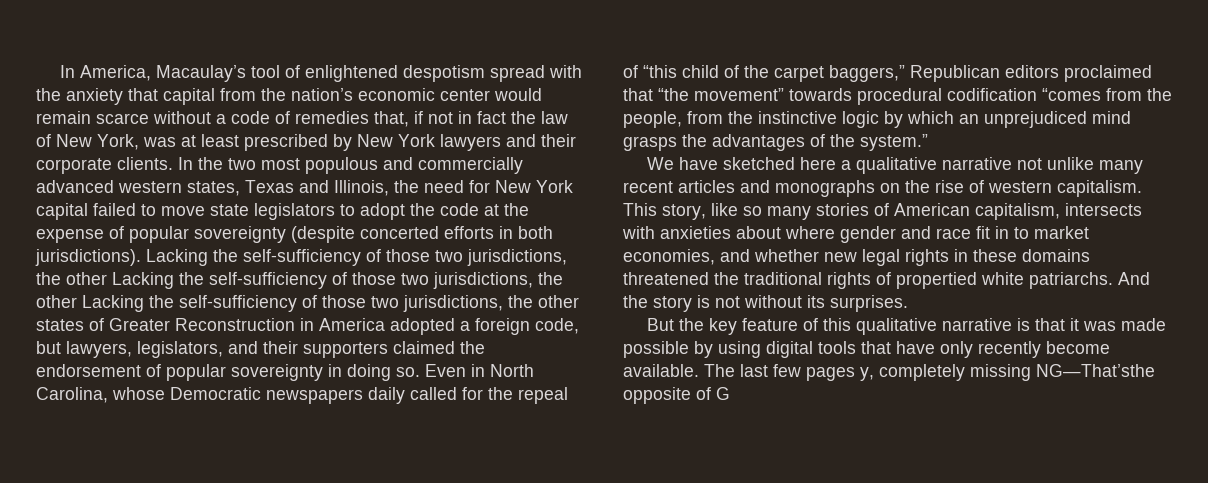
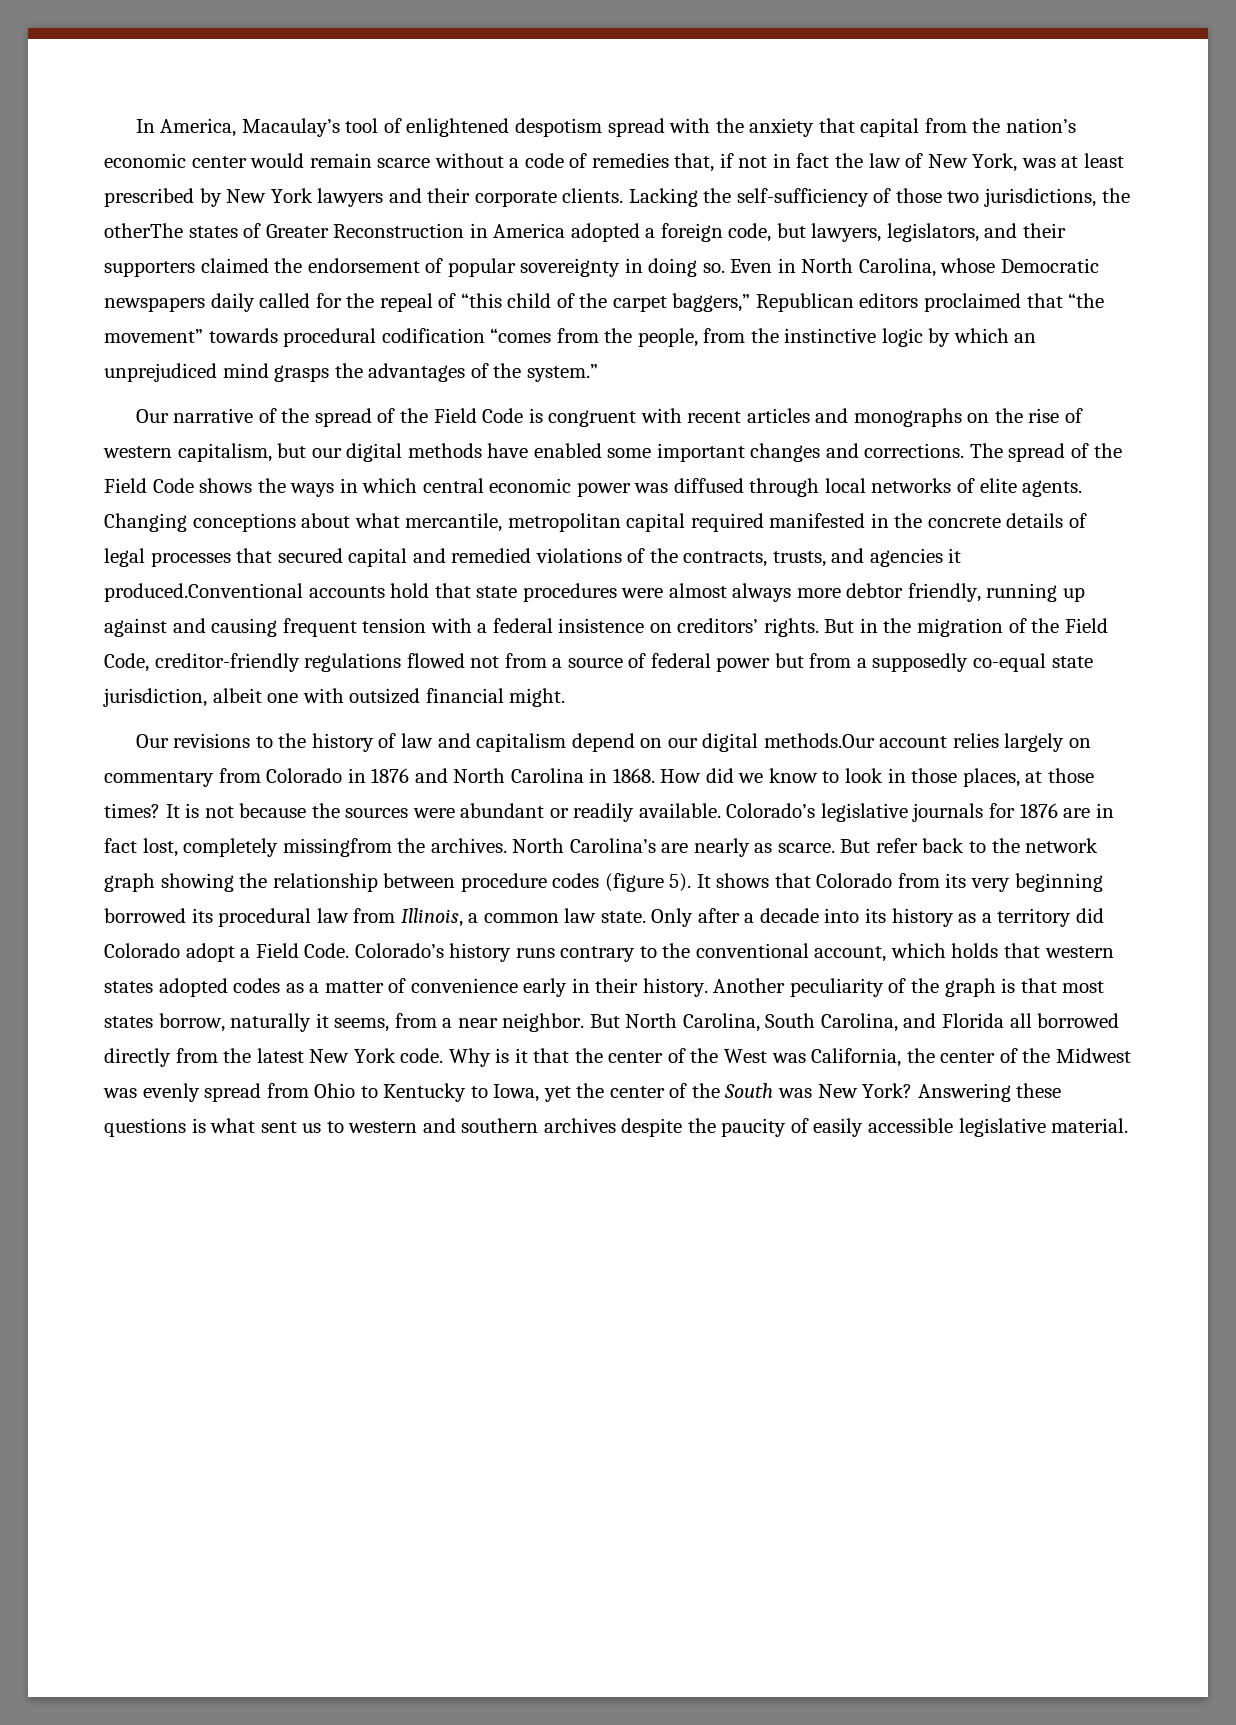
- In the two most populous and commercially advanced western states, Texas and Illinois, the need for New York capital failed to move state legislators to adopt the code at the expense of popular sovereignty (despite concerted efforts in both jurisdictions). Lacking the self-sufficiency of those two jurisdictions, the other Lacking the self-sufficiency of those two jurisdictions, the other Lacking the self-sufficiency of those two jurisdictions, the other states of Greater Reconstruction in America adopted a foreign code, but lawyers, legislators, and their supporters claimed the endorsement of popular sovereignty in doing so.
+ Lacking the self-sufficiency of those two jurisdictions, the otherThe states of Greater Reconstruction in America adopted a foreign code, but lawyers, legislators, and their supporters claimed the endorsement of popular sovereignty in doing so.
- We have sketched here a qualitative narrative not unlike many recent articles and monographs on the rise of western capitalism. This story, like so many stories of American capitalism, intersects with anxieties about where gender and race fit in to market economies, and whether new legal rights in these domains threatened the traditional rights of propertied white patriarchs. And the story is not without its surprises.
- But the key feature of this qualitative narrative is that it was made possible by using digital tools that have only recently become available. The last few pages y, completely missing NG—That’sthe opposite of G
+ Our narrative of the spread of the Field Code is congruent with recent articles and monographs on the rise of western capitalism, but our digital methods have enabled some important changes and corrections. The spread of the Field Code shows the ways in which central economic power was diffused through local networks of elite agents. Changing conceptions about what mercantile, metropolitan capital required manifested in the concrete details of legal processes that secured capital and remedied violations of the contracts, trusts, and agencies it produced.Conventional accounts hold that state procedures were almost always more debtor friendly, running up against and causing frequent tension with a federal insistence on creditors’ rights. But in the migration of the Field Code, creditor-friendly regulations flowed not from a source of federal power but from a supposedly co-equal state jurisdiction, albeit one with outsized financial might.
+ Our revisions to the history of law and capitalism depend on our digital methods.Our account relies largely on commentary from Colorado in 1876 and North Carolina in 1868. How did we know to look in those places, at those times? It is not because the sources were abundant or readily available. Colorado’s legislative journals for 1876 are in fact lost, completely missingfrom the archives. North Carolina’s are nearly as scarce. But refer back to the network graph showing the relationship between procedure codes (figure 5). It shows that Colorado from its very beginning borrowed its procedural law from Illinois, a common law state. Only after a decade into its history as a territory did Colorado adopt a Field Code. Colorado’s history runs contrary to the conventional account, which holds that western states adopted codes as a matter of convenience early in their history. Another peculiarity of the graph is that most states borrow, naturally it seems, from a near neighbor. But North Carolina, South Carolina, and Florida all borrowed directly from the latest New York code. Why is it that the center of the West was California, the center of the Midwest was evenly spread from Ohio to Kentucky to Iowa, yet the center of the South was New York? Answering these questions is what sent us to western and southern archives despite the paucity of easily accessible legislative material.

